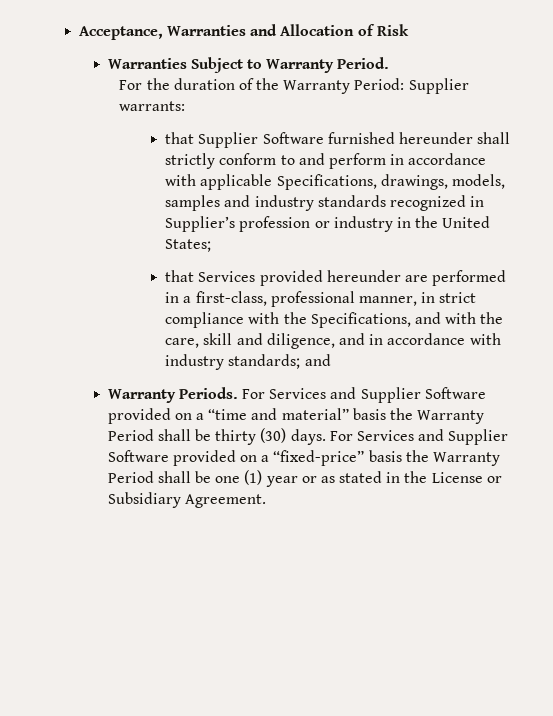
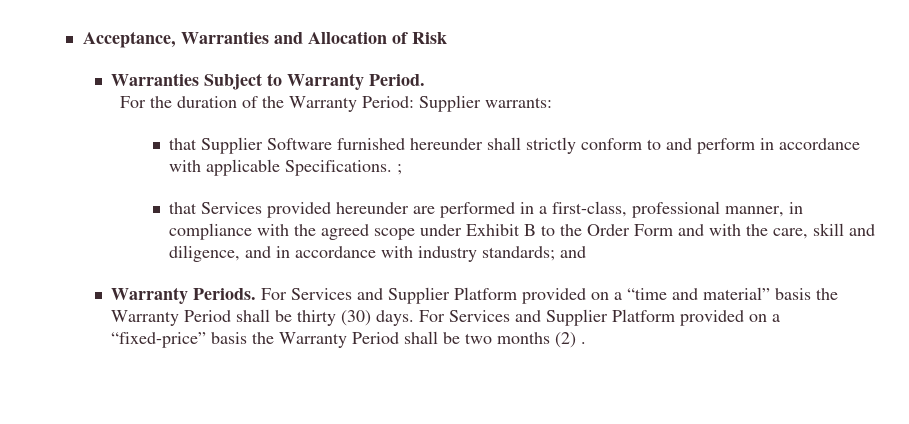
- that Supplier Software furnished hereunder shall strictly conform to and perform in accordance with applicable Specifications, drawings, models, samples and industry standards recognized in Supplier’s profession or industry in the United States;
+ that Supplier Software furnished hereunder shall strictly conform to and perform in accordance with applicable Specifications. ;
- that Services provided hereunder are performed in a first-class, professional manner, in strict compliance with the Specifications, and with the care, skill and diligence, and in accordance with industry standards; and
+ that Services provided hereunder are performed in a first-class, professional manner, in compliance with the agreed scope under Exhibit B to the Order Form and with the care, skill and diligence, and in accordance with industry standards; and
- For Services and Supplier Software provided on a “time and material” basis the Warranty Period shall be thirty (30) days.
+ For Services and Supplier Platform provided on a “time and material” basis the Warranty Period shall be thirty (30) days.
- For Services and Supplier Software provided on a “fixed-price” basis the Warranty Period shall be one (1) year or as stated in the License or Subsidiary Agreement.
+ For Services and Supplier Platform provided on a “fixed-price” basis the Warranty Period shall be two months (2) .

